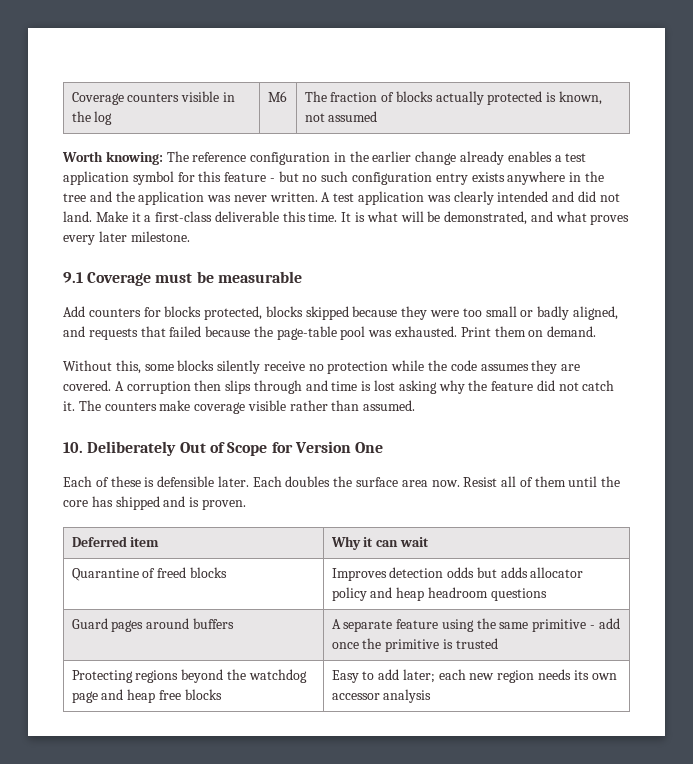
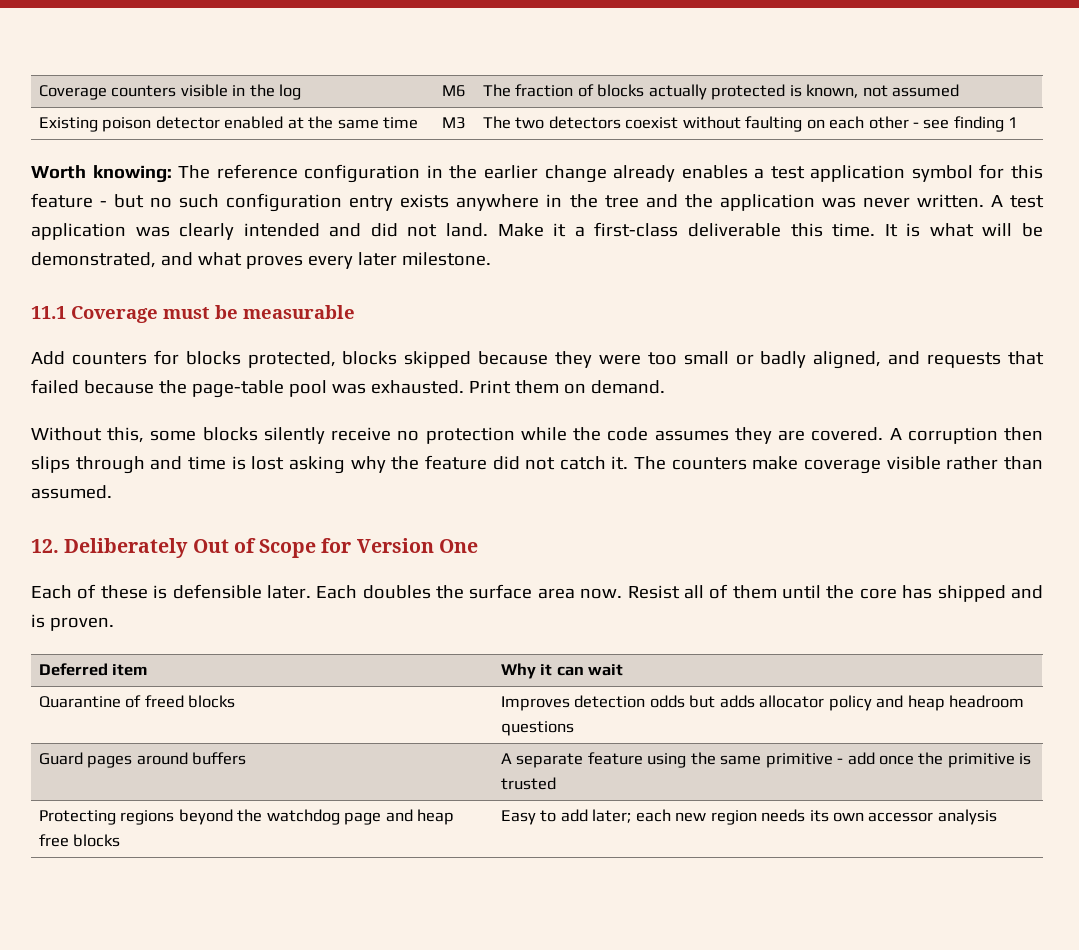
+ Existing poison detector enabled at the same time | M3 | The two detectors coexist without faulting on each other - see finding 1
- 9.1 Coverage must be measurable
+ 11.1 Coverage must be measurable
- 10. Deliberately Out of Scope for Version One
+ 12. Deliberately Out of Scope for Version One

